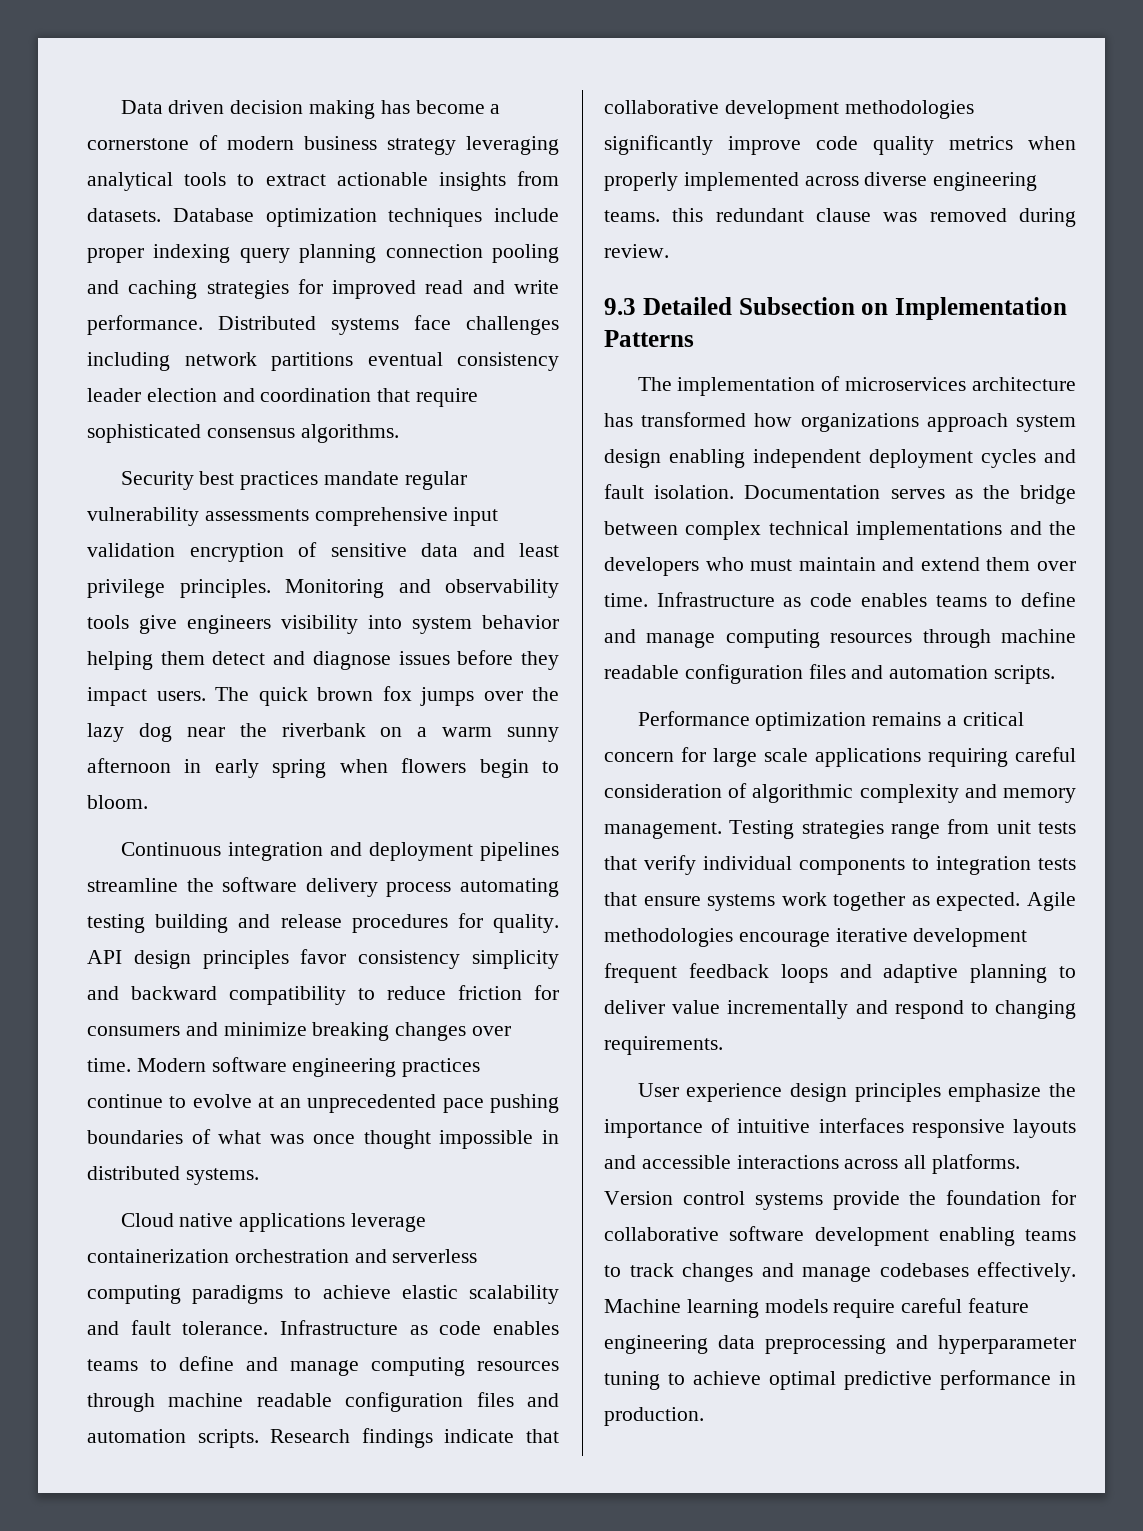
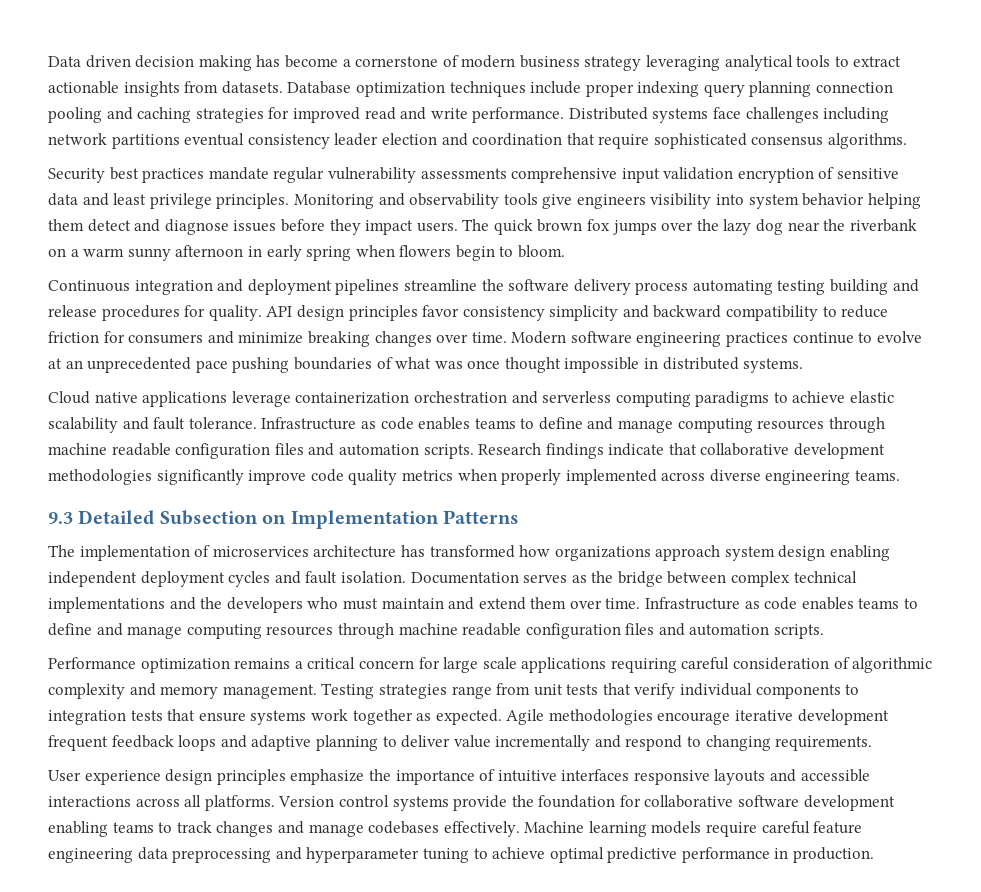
- Research findings indicate that collaborative development methodologies significantly improve code quality metrics when properly implemented across diverse engineering teams. this redundant clause was removed during review.
+ Research findings indicate that collaborative development methodologies significantly improve code quality metrics when properly implemented across diverse engineering teams.

